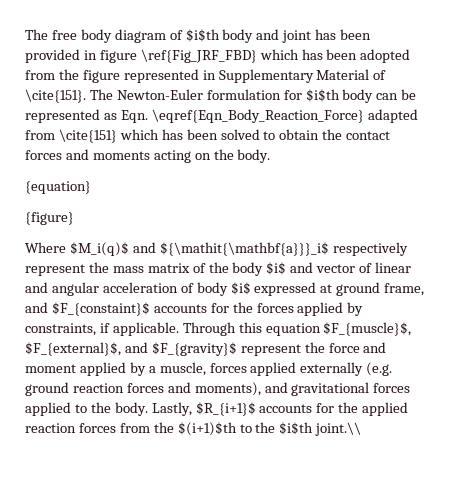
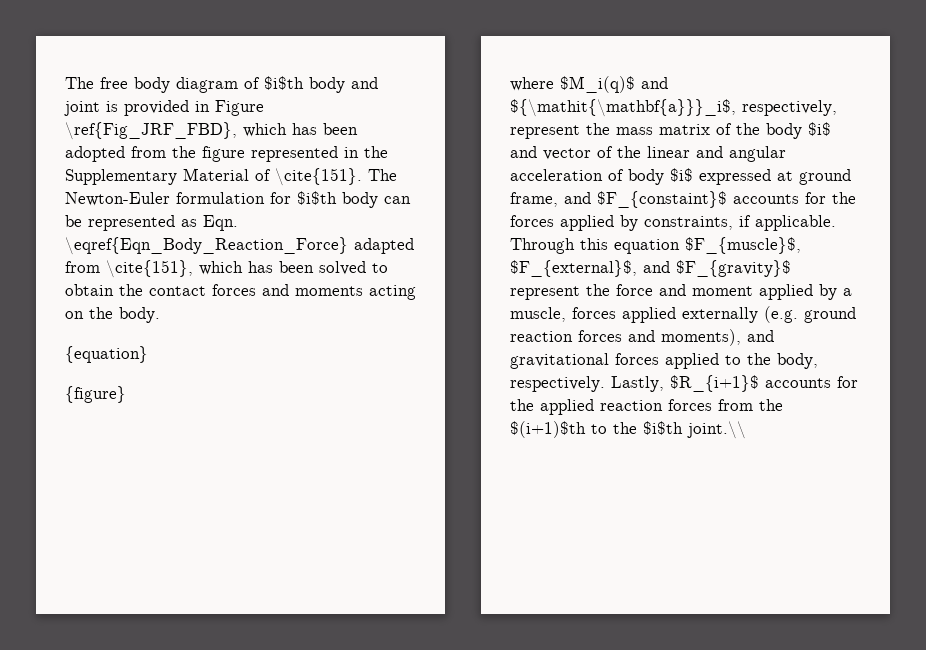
- The free body diagram of $i$th body and joint has been provided in figure \ref{Fig_JRF_FBD} which has been adopted from the figure represented in Supplementary Material of \cite{151}.
+ The free body diagram of $i$th body and joint is provided in Figure \ref{Fig_JRF_FBD}, which has been adopted from the figure represented in the Supplementary Material of \cite{151}.
- The Newton-Euler formulation for $i$th body can be represented as Eqn. \eqref{Eqn_Body_Reaction_Force} adapted from \cite{151} which has been solved to obtain the contact forces and moments acting on the body.
+ The Newton-Euler formulation for $i$th body can be represented as Eqn. \eqref{Eqn_Body_Reaction_Force} adapted from \cite{151}, which has been solved to obtain the contact forces and moments acting on the body.
- Where $M_i(q)$ and ${\mathit{\mathbf{a}}}_i$ respectively represent the mass matrix of the body $i$ and vector of linear and angular acceleration of body $i$ expressed at ground frame, and $F_{constaint}$ accounts for the forces applied by constraints, if applicable.
+ where $M_i(q)$ and ${\mathit{\mathbf{a}}}_i$, respectively, represent the mass matrix of the body $i$ and vector of the linear and angular acceleration of body $i$ expressed at ground frame, and $F_{constaint}$ accounts for the forces applied by constraints, if applicable.
- Through this equation $F_{muscle}$, $F_{external}$, and $F_{gravity}$ represent the force and moment applied by a muscle, forces applied externally (e.g. ground reaction forces and moments), and gravitational forces applied to the body.
+ Through this equation $F_{muscle}$, $F_{external}$, and $F_{gravity}$ represent the force and moment applied by a muscle, forces applied externally (e.g. ground reaction forces and moments), and gravitational forces applied to the body, respectively.

